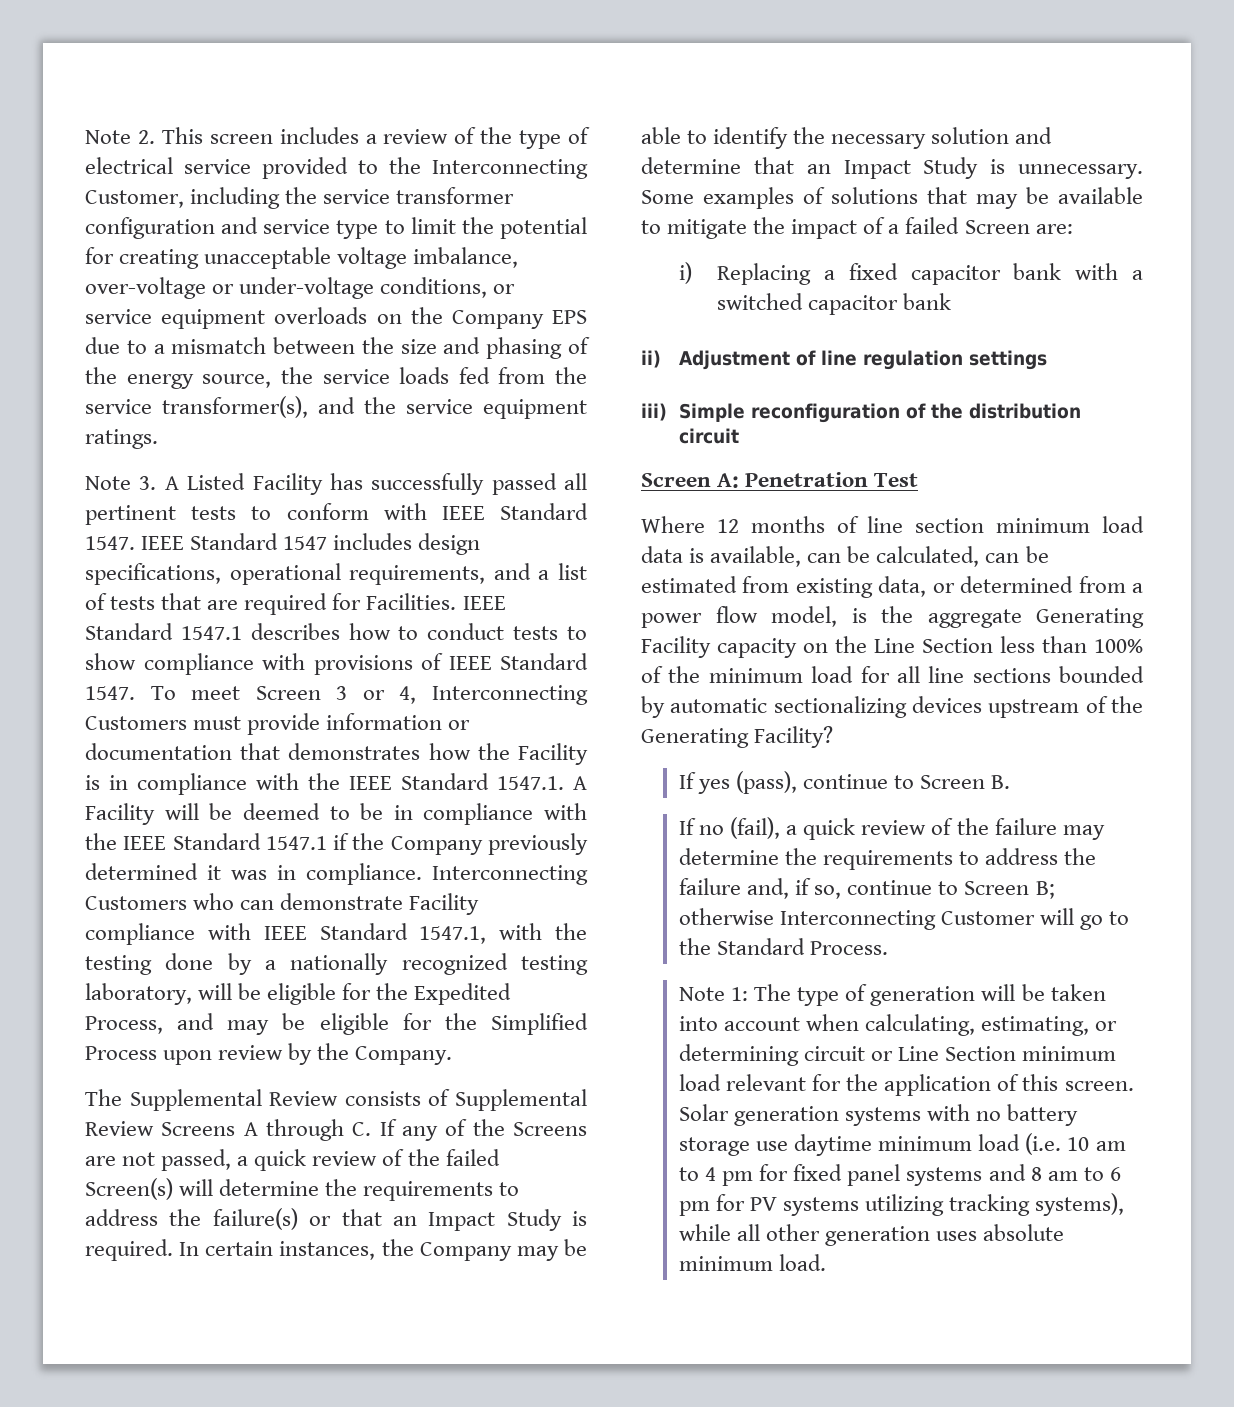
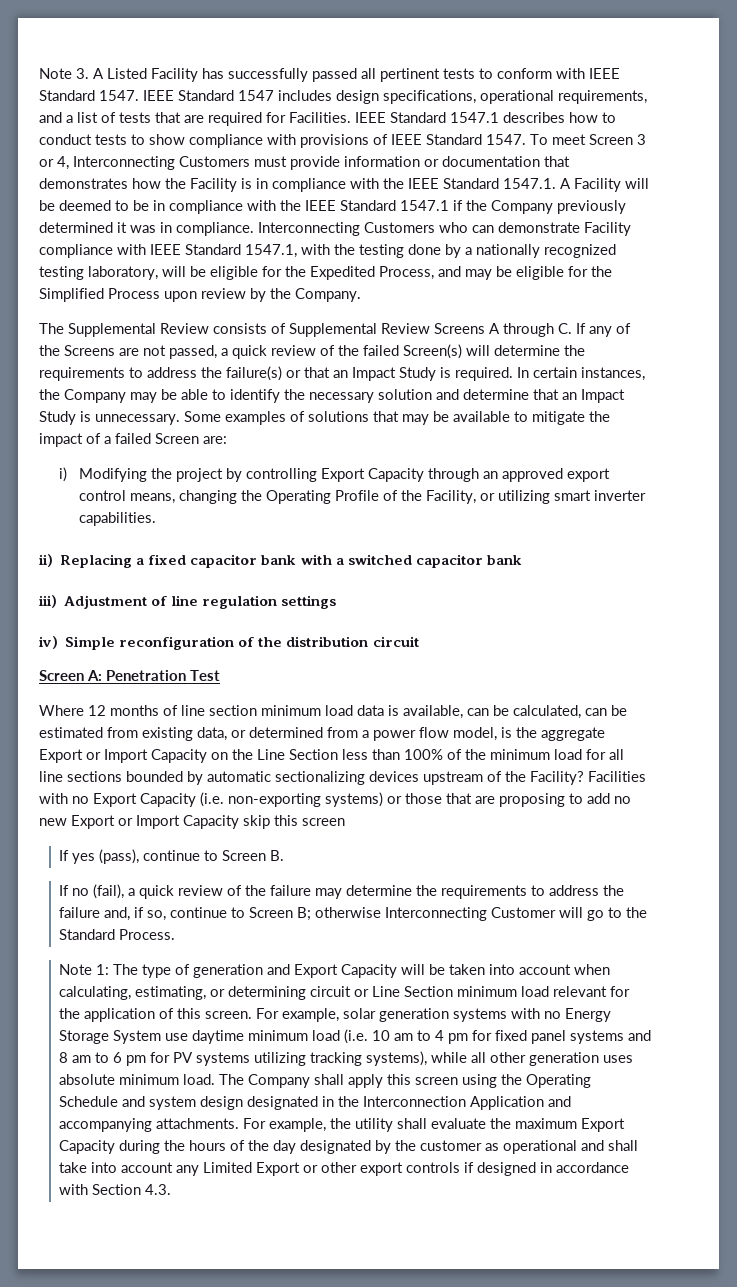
- Note 2. This screen includes a review of the type of electrical service provided to the Interconnecting Customer, including the service transformer configuration and service type to limit the potential for creating unacceptable voltage imbalance, over-voltage or under-voltage conditions, or service equipment overloads on the Company EPS due to a mismatch between the size and phasing of the energy source, the service loads fed from the service transformer(s), and the service equipment ratings.
- i) Replacing a fixed capacitor bank with a switched capacitor bank
+ i) Modifying the project by controlling Export Capacity through an approved export control means, changing the Operating Profile of the Facility, or utilizing smart inverter capabilities.
+ ii) Replacing a fixed capacitor bank with a switched capacitor bank
- ii) Adjustment of line regulation settings
+ iii) Adjustment of line regulation settings
- iii) Simple reconfiguration of the distribution circuit
+ iv) Simple reconfiguration of the distribution circuit
- Where 12 months of line section minimum load data is available, can be calculated, can be estimated from existing data, or determined from a power flow model, is the aggregate Generating Facility capacity on the Line Section less than 100% of the minimum load for all line sections bounded by automatic sectionalizing devices upstream of the Generating Facility?
+ Where 12 months of line section minimum load data is available, can be calculated, can be estimated from existing data, or determined from a power flow model, is the aggregate Export or Import Capacity on the Line Section less than 100% of the minimum load for all line sections bounded by automatic sectionalizing devices upstream of the Facility? Facilities with no Export Capacity (i.e. non-exporting systems) or those that are proposing to add no new Export or Import Capacity skip this screen
- Note 1: The type of generation will be taken into account when calculating, estimating, or determining circuit or Line Section minimum load relevant for the application of this screen.
+ Note 1: The type of generation and Export Capacity will be taken into account when calculating, estimating, or determining circuit or Line Section minimum load relevant for the application of this screen.
- Solar generation systems with no battery storage use daytime minimum load (i.e. 10 am to 4 pm for fixed panel systems and 8 am to 6 pm for PV systems utilizing tracking systems), while all other generation uses absolute minimum load.
+ For example, solar generation systems with no Energy Storage System use daytime minimum load (i.e. 10 am to 4 pm for fixed panel systems and 8 am to 6 pm for PV systems utilizing tracking systems), while all other generation uses absolute minimum load.
+ The Company shall apply this screen using the Operating Schedule and system design designated in the Interconnection Application and accompanying attachments. For example, the utility shall evaluate the maximum Export Capacity during the hours of the day designated by the customer as operational and shall take into account any Limited Export or other export controls if designed in accordance with Section 4.3.

